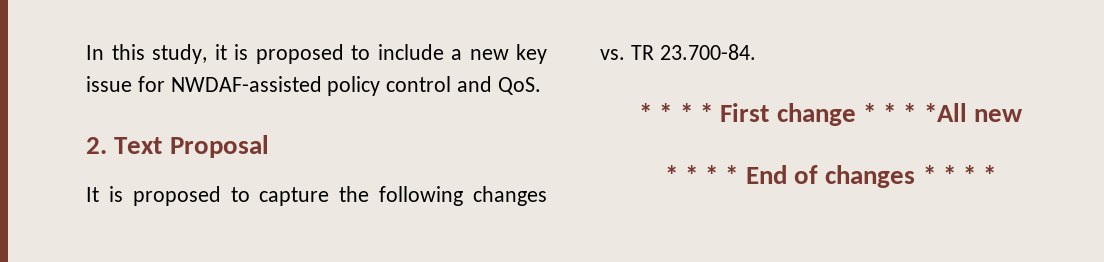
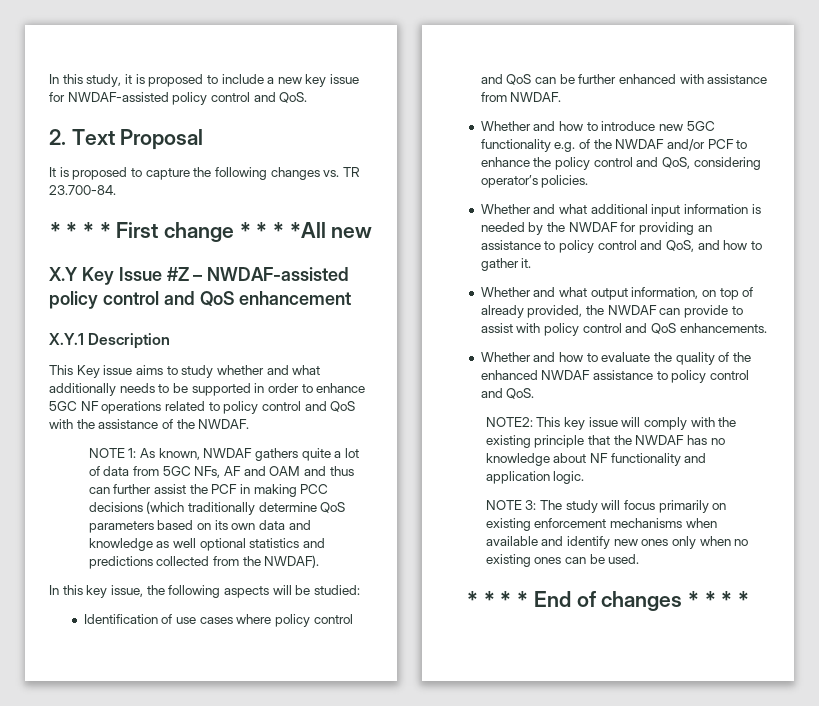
+ X.Y Key Issue #Z – NWDAF-assisted policy control and QoS enhancement
+ X.Y.1 Description
+ This Key issue aims to study whether and what additionally needs to be supported in order to enhance 5GC NF operations related to policy control and QoS with the assistance of the NWDAF.
+ NOTE 1: As known, NWDAF gathers quite a lot of data from 5GC NFs, AF and OAM and thus can further assist the PCF in making PCC decisions (which traditionally determine QoS parameters based on its own data and knowledge as well optional statistics and predictions collected from the NWDAF).
+ In this key issue, the following aspects will be studied:
+ Identification of use cases where policy control and QoS can be further enhanced with assistance from NWDAF.
+ Whether and how to introduce new 5GC functionality e.g. of the NWDAF and/or PCF to enhance the policy control and QoS, considering operator’s policies.
+ Whether and what additional input information is needed by the NWDAF for providing an assistance to policy control and QoS, and how to gather it.
+ Whether and what output information, on top of already provided, the NWDAF can provide to assist with policy control and QoS enhancements.
+ Whether and how to evaluate the quality of the enhanced NWDAF assistance to policy control and QoS.
+ NOTE2: This key issue will comply with the existing principle that the NWDAF has no knowledge about NF functionality and application logic.
+ NOTE 3: The study will focus primarily on existing enforcement mechanisms when available and identify new ones only when no existing ones can be used.

